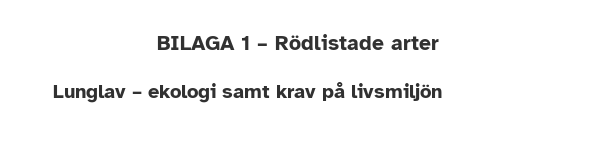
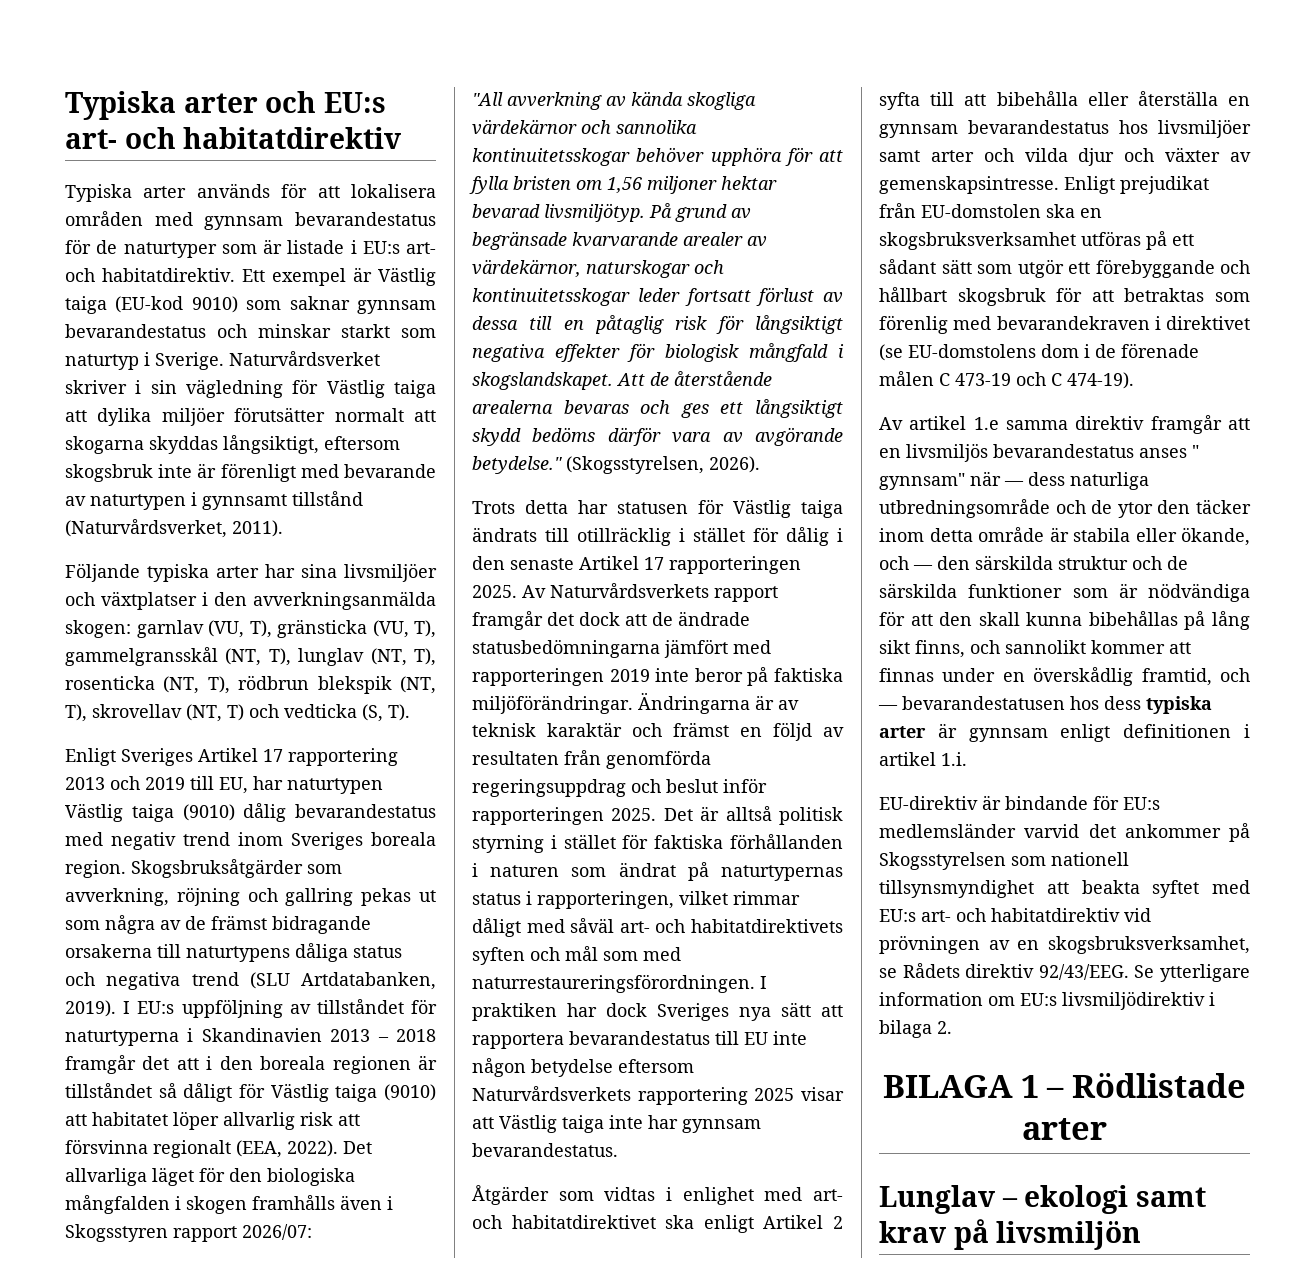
+ Typiska arter och EU:s art- och habitatdirektiv
+ Typiska arter används för att lokalisera områden med gynnsam bevarandestatus för de naturtyper som är listade i EU:s art- och habitatdirektiv. Ett exempel är Västlig taiga (EU-kod 9010) som saknar gynnsam bevarandestatus och minskar starkt som naturtyp i Sverige. Naturvårdsverket skriver i sin vägledning för Västlig taiga att dylika miljöer förutsätter normalt att skogarna skyddas långsiktigt, eftersom skogsbruk inte är förenligt med bevarande av naturtypen i gynnsamt tillstånd (Naturvårdsverket, 2011).
+ Följande typiska arter har sina livsmiljöer och växtplatser i den avverkningsanmälda skogen: garnlav (VU, T), gränsticka (VU, T), gammelgransskål (NT, T), lunglav (NT, T), rosenticka (NT, T), rödbrun blekspik (NT, T), skrovellav (NT, T) och vedticka (S, T).
+ Enligt Sveriges Artikel 17 rapportering 2013 och 2019 till EU, har naturtypen Västlig taiga (9010) dålig bevarandestatus med negativ trend inom Sveriges boreala region. Skogsbruksåtgärder som avverkning, röjning och gallring pekas ut som några av de främst bidragande orsakerna till naturtypens dåliga status och negativa trend (SLU Artdatabanken, 2019). I EU:s uppföljning av tillståndet för naturtyperna i Skandinavien 2013 – 2018 framgår det att i den boreala regionen är tillståndet så dåligt för Västlig taiga (9010) att habitatet löper allvarlig risk att försvinna regionalt (EEA, 2022). Det allvarliga läget för den biologiska mångfalden i skogen framhålls även i Skogsstyren rapport 2026/07:
+ "All avverkning av kända skogliga värdekärnor och sannolika kontinuitetsskogar behöver upphöra för att fylla bristen om 1,56 miljoner hektar bevarad livsmiljötyp. På grund av begränsade kvarvarande arealer av värdekärnor, naturskogar och kontinuitetsskogar leder fortsatt förlust av dessa till en påtaglig risk för långsiktigt negativa effekter för biologisk mångfald i skogslandskapet. Att de återstående arealerna bevaras och ges ett långsiktigt skydd bedöms därför vara av avgörande betydelse." (Skogsstyrelsen, 2026).
+ Trots detta har statusen för Västlig taiga ändrats till otillräcklig i stället för dålig i den senaste Artikel 17 rapporteringen 2025. Av Naturvårdsverkets rapport framgår det dock att de ändrade statusbedömningarna jämfört med rapporteringen 2019 inte beror på faktiska miljöförändringar. Ändringarna är av teknisk karaktär och främst en följd av resultaten från genomförda regeringsuppdrag och beslut inför rapporteringen 2025. Det är alltså politisk styrning i stället för faktiska förhållanden i naturen som ändrat på naturtypernas status i rapporteringen, vilket rimmar dåligt med såväl art- och habitatdirektivets syften och mål som med naturrestaureringsförordningen. I praktiken har dock Sveriges nya sätt att rapportera bevarandestatus till EU inte någon betydelse eftersom Naturvårdsverkets rapportering 2025 visar att Västlig taiga inte har gynnsam bevarandestatus.
+ Åtgärder som vidtas i enlighet med art- och habitatdirektivet ska enligt Artikel 2 syfta till att bibehålla eller återställa en gynnsam bevarandestatus hos livsmiljöer samt arter och vilda djur och växter av gemenskapsintresse. Enligt prejudikat från EU-domstolen ska en skogsbruksverksamhet utföras på ett sådant sätt som utgör ett förebyggande och hållbart skogsbruk för att betraktas som förenlig med bevarandekraven i direktivet (se EU-domstolens dom i de förenade målen C 473-19 och C 474-19).
+ Av artikel 1.e samma direktiv framgår att en livsmiljös bevarandestatus anses " gynnsam" när — dess naturliga utbredningsområde och de ytor den täcker inom detta område är stabila eller ökande, och — den särskilda struktur och de särskilda funktioner som är nödvändiga för att den skall kunna bibehållas på lång sikt finns, och sannolikt kommer att finnas under en överskådlig framtid, och — bevarandestatusen hos dess typiska arter är gynnsam enligt definitionen i artikel 1.i.
+ EU-direktiv är bindande för EU:s medlemsländer varvid det ankommer på Skogsstyrelsen som nationell tillsynsmyndighet att beakta syftet med EU:s art- och habitatdirektiv vid prövningen av en skogsbruksverksamhet, se Rådets direktiv 92/43/EEG. Se ytterligare information om EU:s livsmiljödirektiv i bilaga 2.

